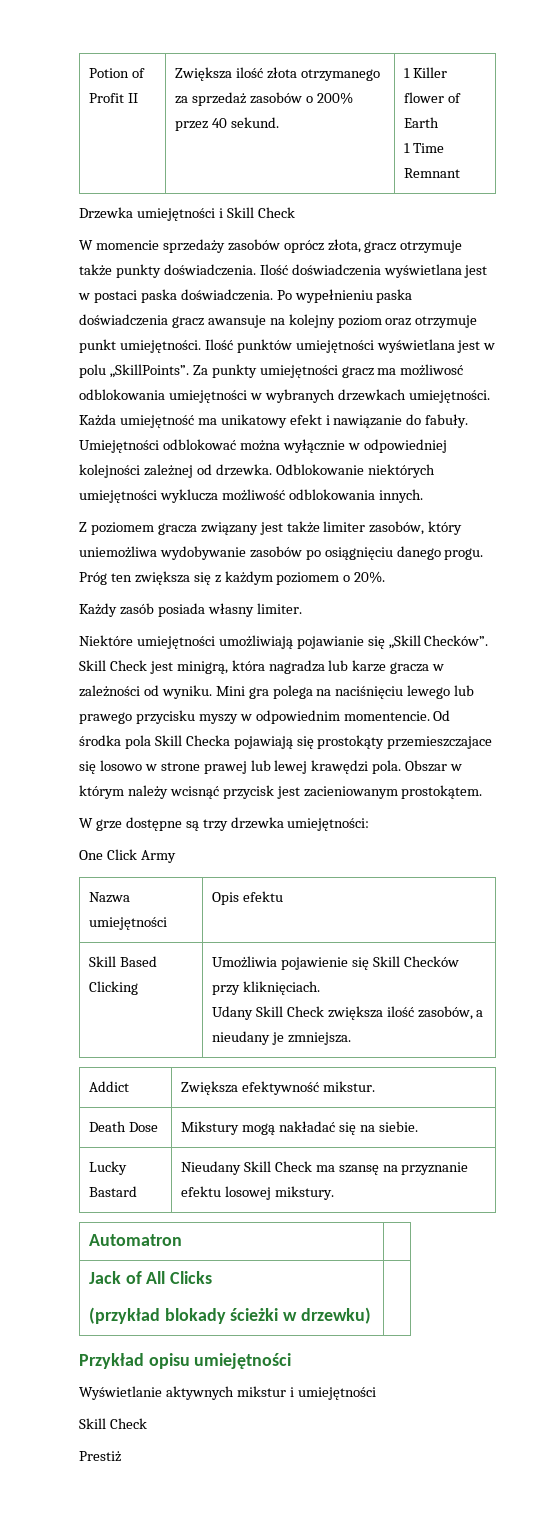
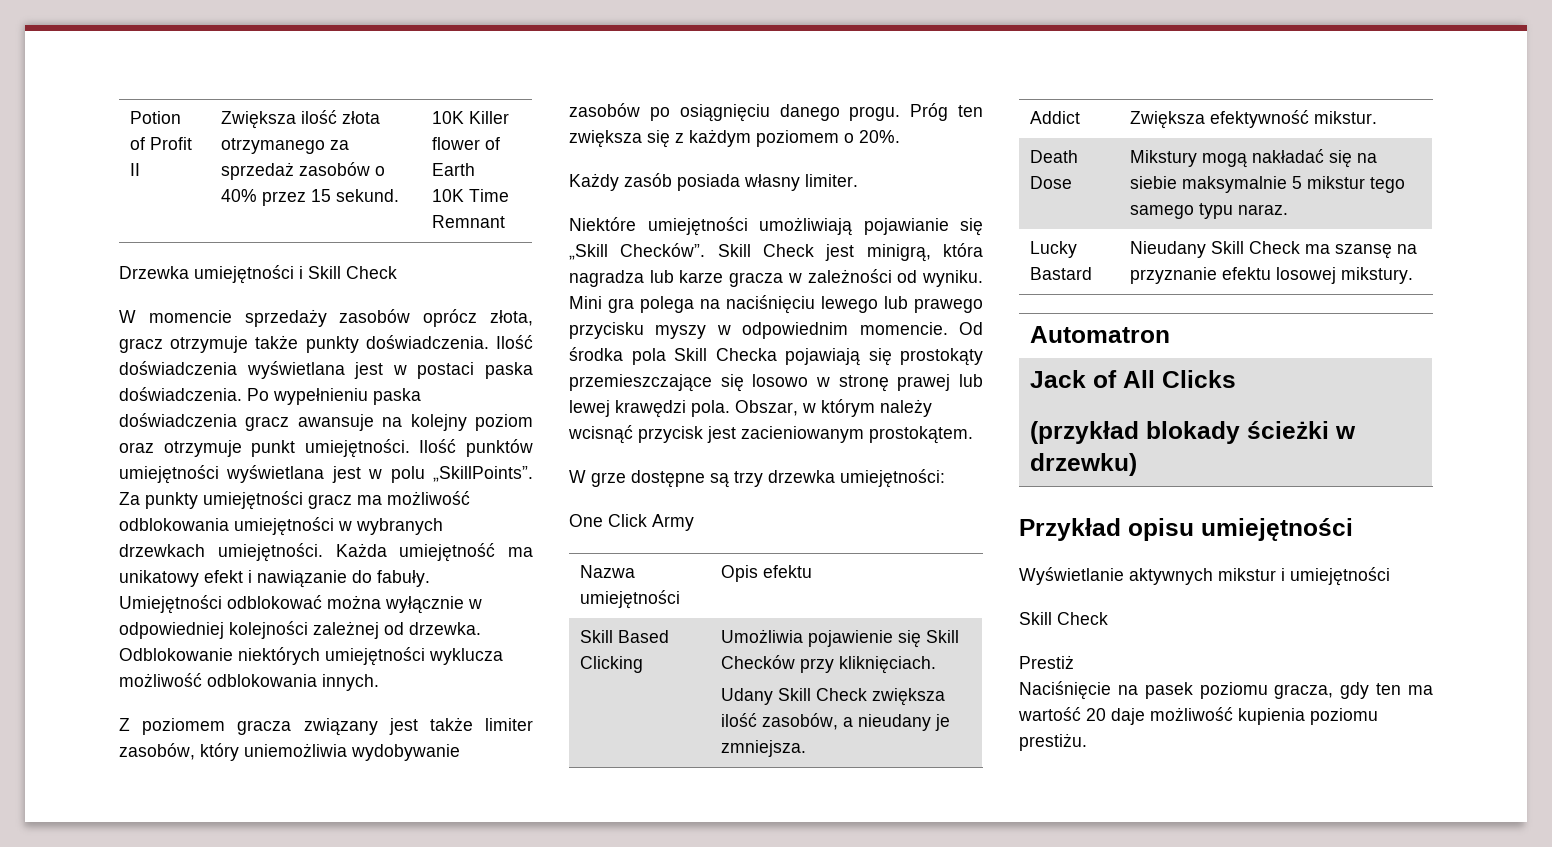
- Potion of Profit II | Zwiększa ilość złota otrzymanego za sprzedaż zasobów o 200% przez 40 sekund. | 1 Killer flower of Earth
- 1 Time Remnant
+ Potion of Profit II | Zwiększa ilość złota otrzymanego za sprzedaż zasobów o 40% przez 15 sekund. | 10K Killer flower of Earth
+ 10K Time Remnant
- Za punkty umiejętności gracz ma możliwosć odblokowania umiejętności w wybranych drzewkach umiejętności.
+ Za punkty umiejętności gracz ma możliwość odblokowania umiejętności w wybranych drzewkach umiejętności.
- Z poziomem gracza związany jest także limiter zasobów, który uniemożliwa wydobywanie zasobów po osiągnięciu danego progu.
+ Z poziomem gracza związany jest także limiter zasobów, który uniemożliwia wydobywanie zasobów po osiągnięciu danego progu.
- Mini gra polega na naciśnięciu lewego lub prawego przycisku myszy w odpowiednim momentencie.
+ Mini gra polega na naciśnięciu lewego lub prawego przycisku myszy w odpowiednim momencie.
- Od środka pola Skill Checka pojawiają się prostokąty przemieszczajace się losowo w strone prawej lub lewej krawędzi pola.
+ Od środka pola Skill Checka pojawiają się prostokąty przemieszczające się losowo w stronę prawej lub lewej krawędzi pola.
- Obszar w którym należy wcisnąć przycisk jest zacieniowanym prostokątem.
+ Obszar, w którym należy wcisnąć przycisk jest zacieniowanym prostokątem.
- Death Dose | Mikstury mogą nakładać się na siebie.
+ Death Dose | Mikstury mogą nakładać się na siebie maksymalnie 5 mikstur tego samego typu naraz.
+ Naciśnięcie na pasek poziomu gracza, gdy ten ma wartość 20 daje możliwość kupienia poziomu prestiżu.

